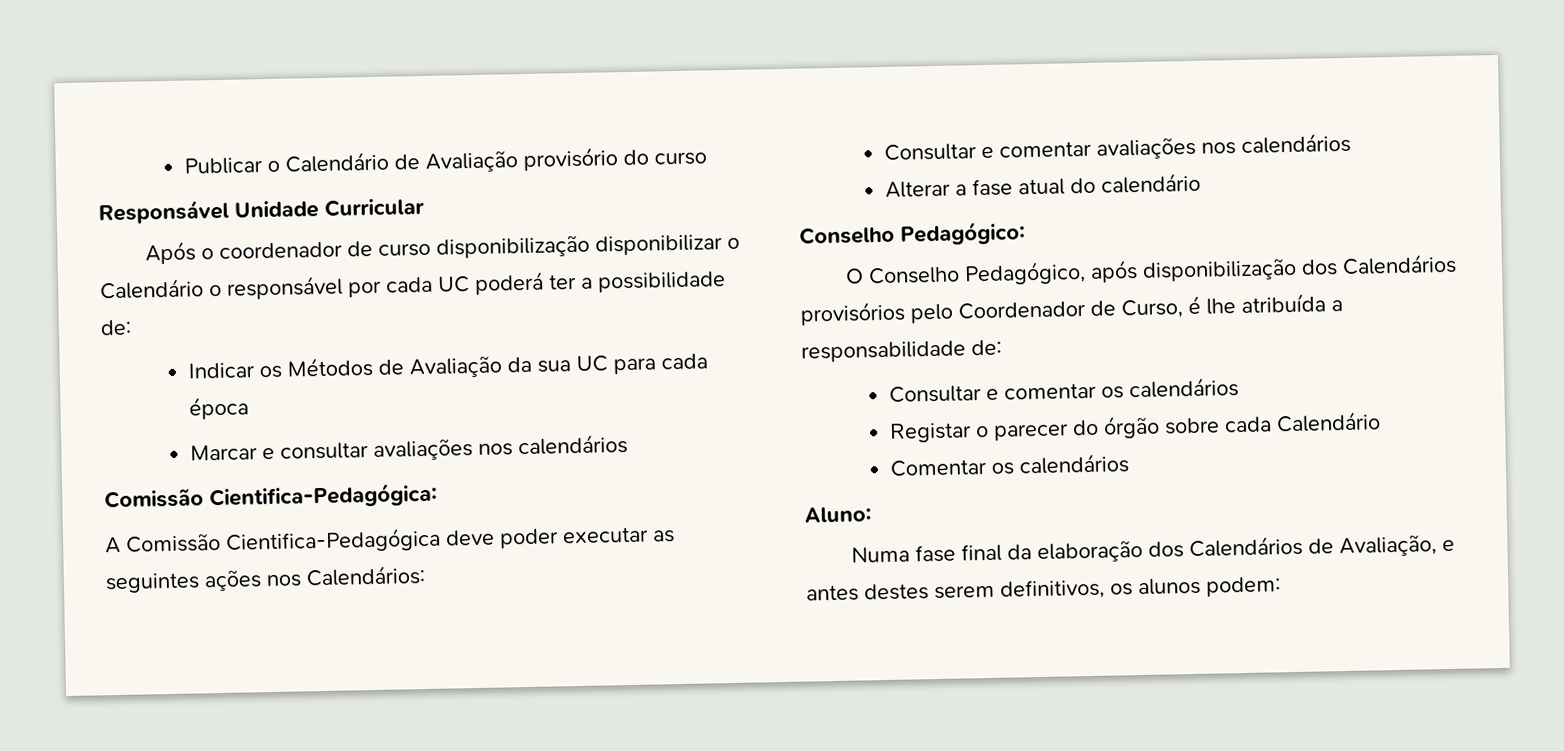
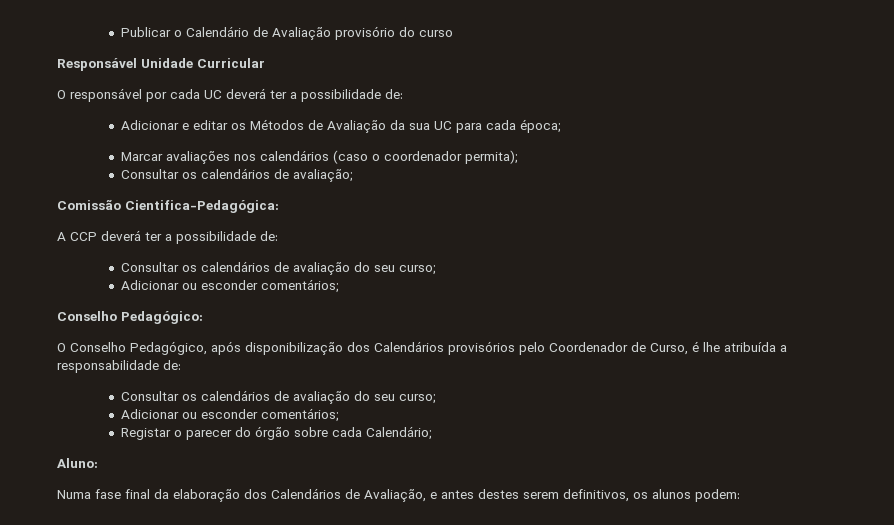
- Após o coordenador de curso disponibilização disponibilizar o Calendário o responsável por cada UC poderá ter a possibilidade de:
- Indicar os Métodos de Avaliação da sua UC para cada época
+ O responsável por cada UC deverá ter a possibilidade de:
+ Adicionar e editar os Métodos de Avaliação da sua UC para cada época;
- Marcar e consultar avaliações nos calendários
+ Marcar avaliações nos calendários (caso o coordenador permita);
+ Consultar os calendários de avaliação;
  Comissão Cientifica-Pedagógica:
- A Comissão Cientifica-Pedagógica deve poder executar as seguintes ações nos Calendários:
- Consultar e comentar avaliações nos calendários
- Alterar a fase atual do calendário
+ A CCP deverá ter a possibilidade de:
+ Consultar os calendários de avaliação do seu curso;
+ Adicionar ou esconder comentários;
  O Conselho Pedagógico, após disponibilização dos Calendários provisórios pelo Coordenador de Curso, é lhe atribuída a responsabilidade de:
- Consultar e comentar os calendários
+ Consultar os calendários de avaliação do seu curso;
+ Adicionar ou esconder comentários;
- Registar o parecer do órgão sobre cada Calendário
- Comentar os calendários
+ Registar o parecer do órgão sobre cada Calendário;

